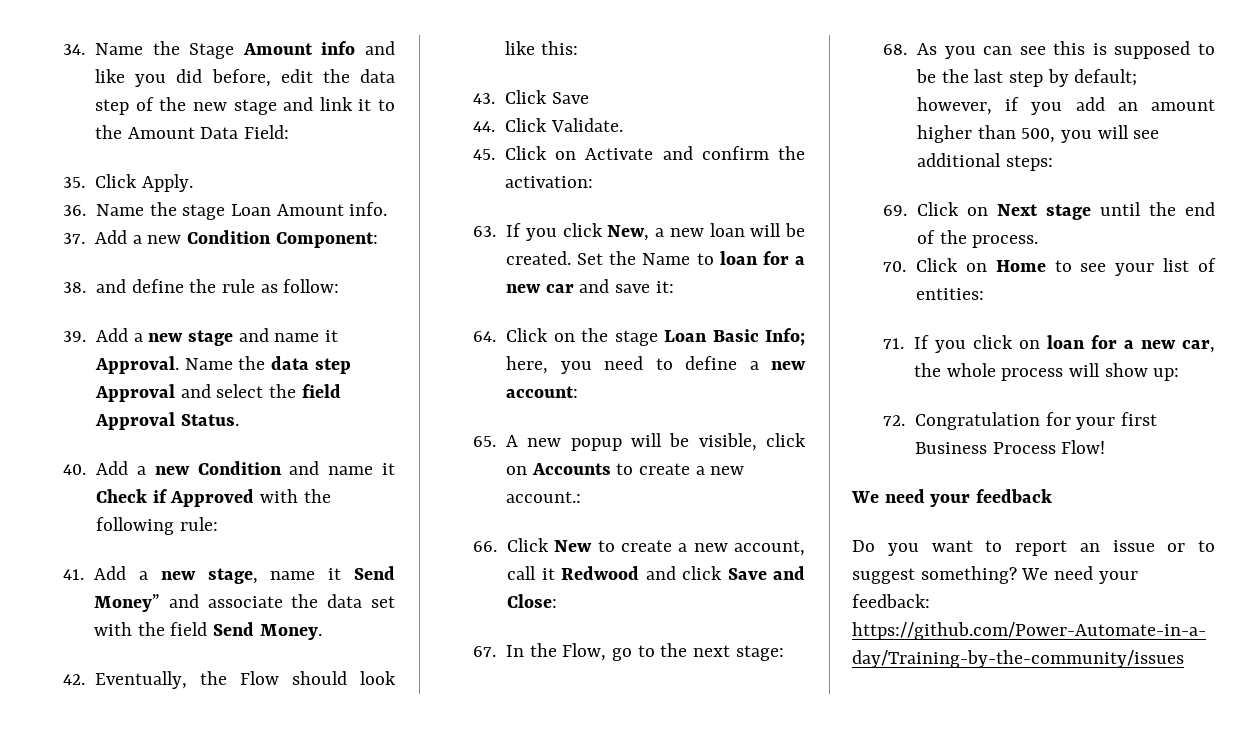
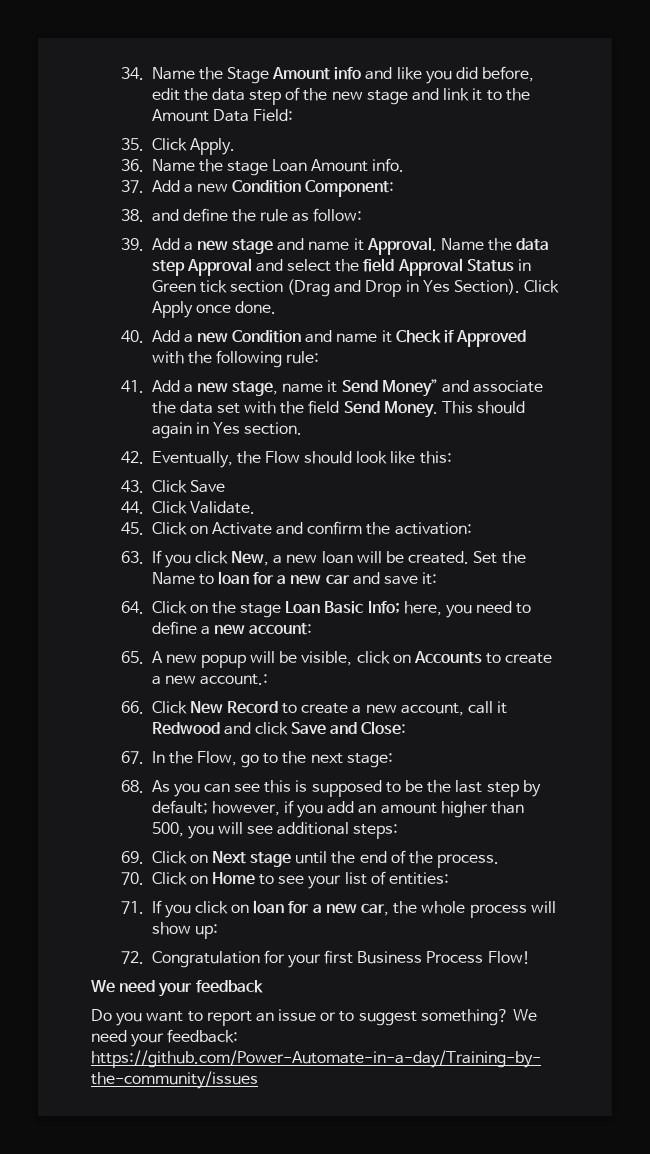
- Name the data step Approval and select the field Approval Status.
+ Name the data step Approval and select the field Approval Status in Green tick section (Drag and Drop in Yes Section). Click Apply once done.
+ This should again in Yes section.
- 66. Click New to create a new account, call it Redwood and click Save and Close:
+ 66. Click New Record to create a new account, call it Redwood and click Save and Close:

